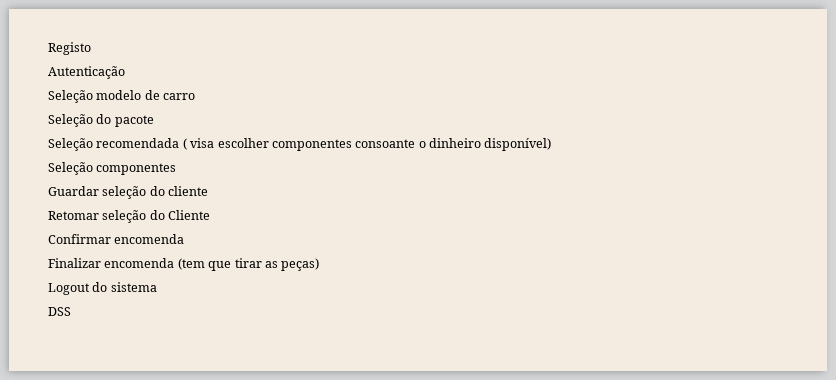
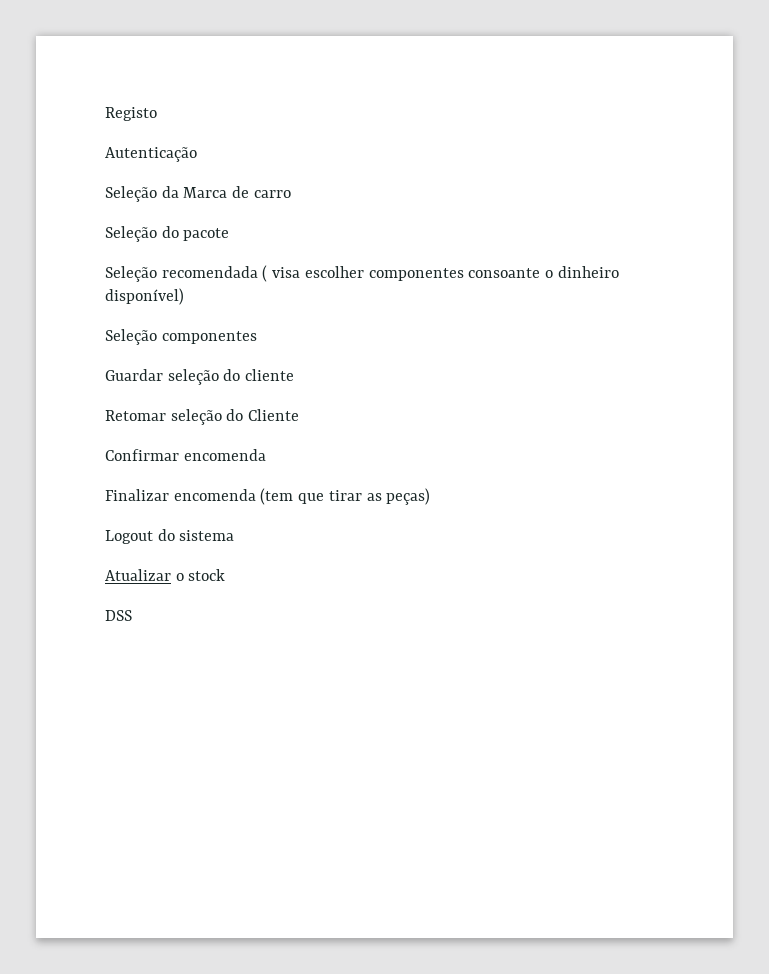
- Seleção modelo de carro
+ Seleção da Marca de carro
+ Atualizar o stock

